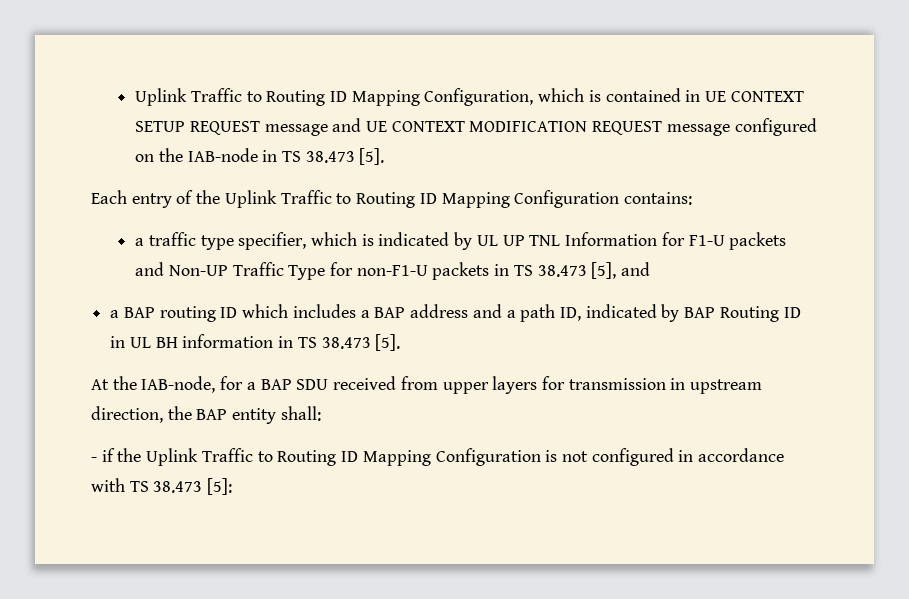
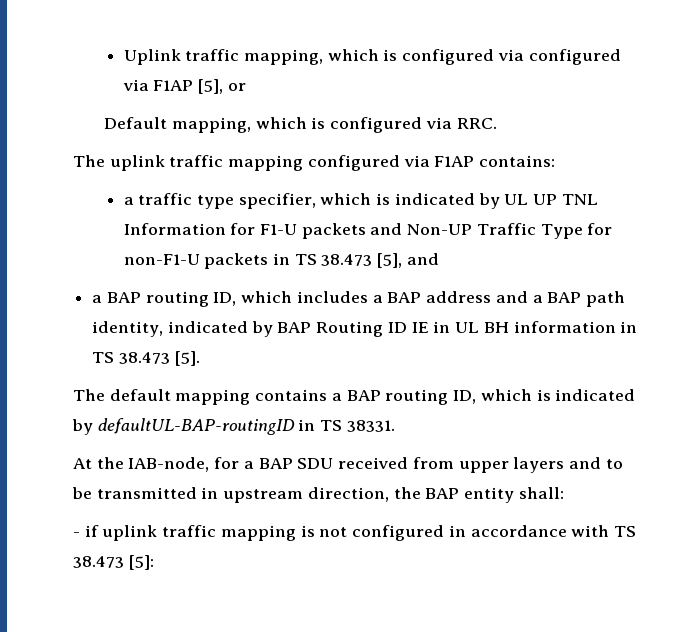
- Uplink Traffic to Routing ID Mapping Configuration, which is contained in UE CONTEXT SETUP REQUEST message and UE CONTEXT MODIFICATION REQUEST message configured on the IAB-node in TS 38.473 [5].
- Each entry of the Uplink Traffic to Routing ID Mapping Configuration contains:
+ Uplink traffic mapping, which is configured via configured via F1AP [5], or
+ Default mapping, which is configured via RRC.
+ The uplink traffic mapping configured via F1AP contains:
- a BAP routing ID which includes a BAP address and a path ID, indicated by BAP Routing ID in UL BH information in TS 38.473 [5].
+ a BAP routing ID, which includes a BAP address and a BAP path identity, indicated by BAP Routing ID IE in UL BH information in TS 38.473 [5].
+ The default mapping contains a BAP routing ID, which is indicated by defaultUL-BAP-routingID in TS 38331.
- At the IAB-node, for a BAP SDU received from upper layers for transmission in upstream direction, the BAP entity shall:
+ At the IAB-node, for a BAP SDU received from upper layers and to be transmitted in upstream direction, the BAP entity shall:
- - if the Uplink Traffic to Routing ID Mapping Configuration is not configured in accordance with TS 38.473 [5]:
+ - if uplink traffic mapping is not configured in accordance with TS 38.473 [5]:

